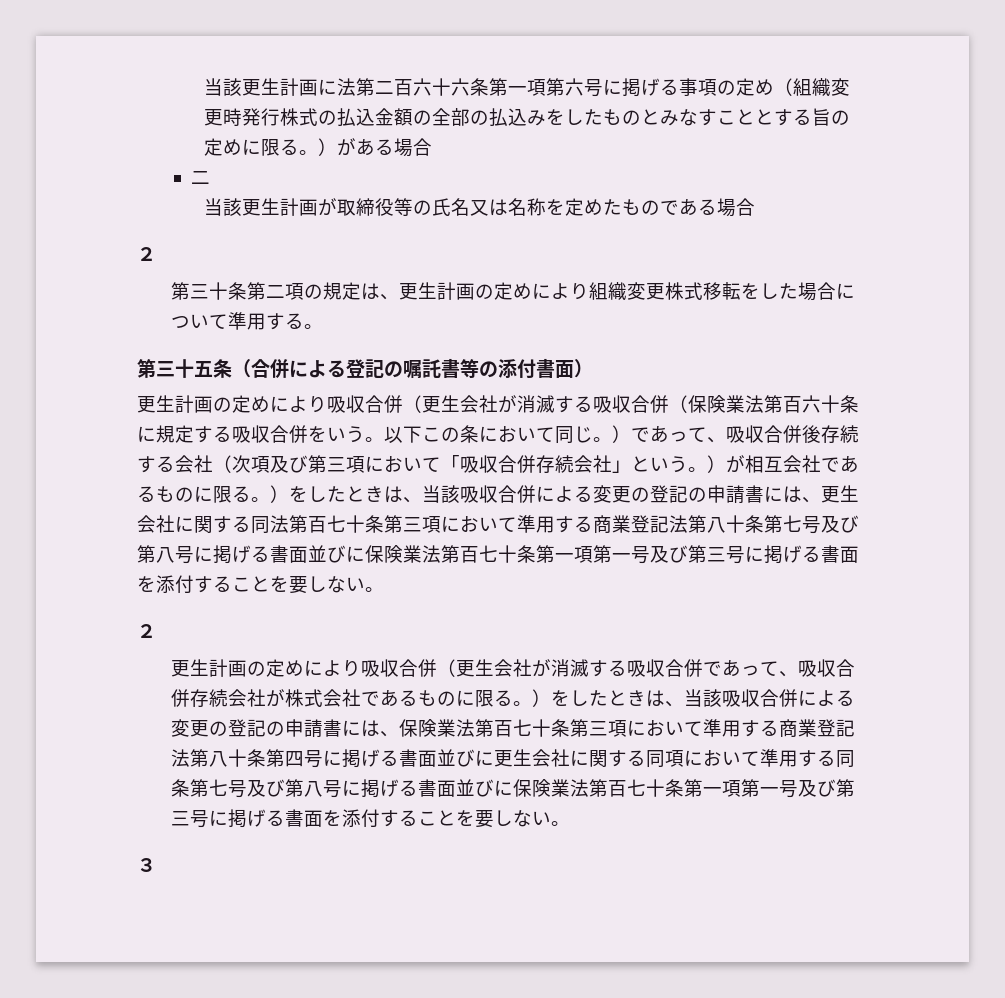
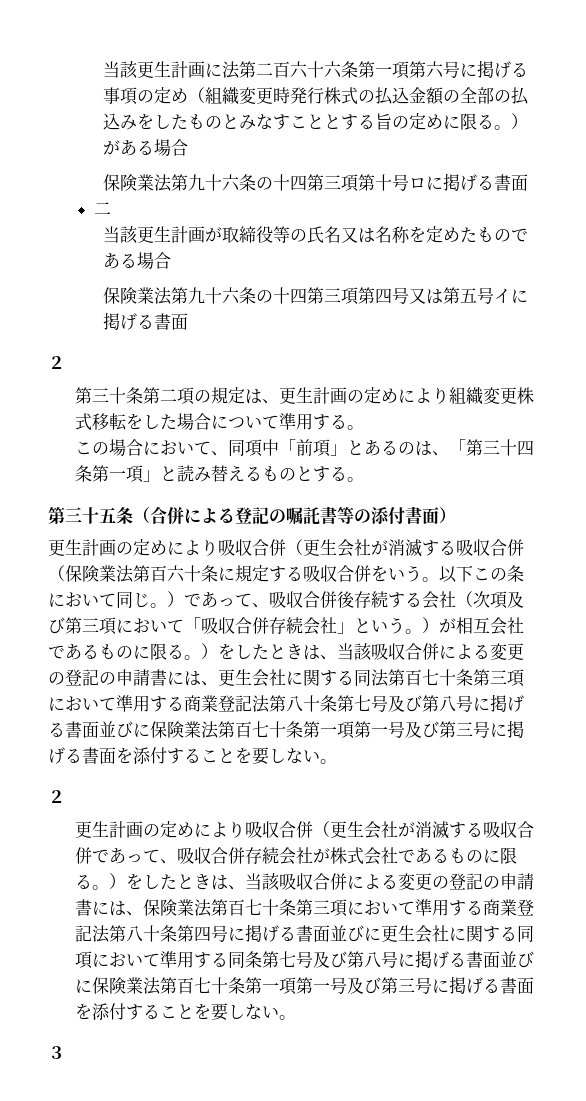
+ 保険業法第九十六条の十四第三項第十号ロに掲げる書面
+ 保険業法第九十六条の十四第三項第四号又は第五号イに掲げる書面
+ この場合において、同項中「前項」とあるのは、「第三十四条第一項」と読み替えるものとする。

